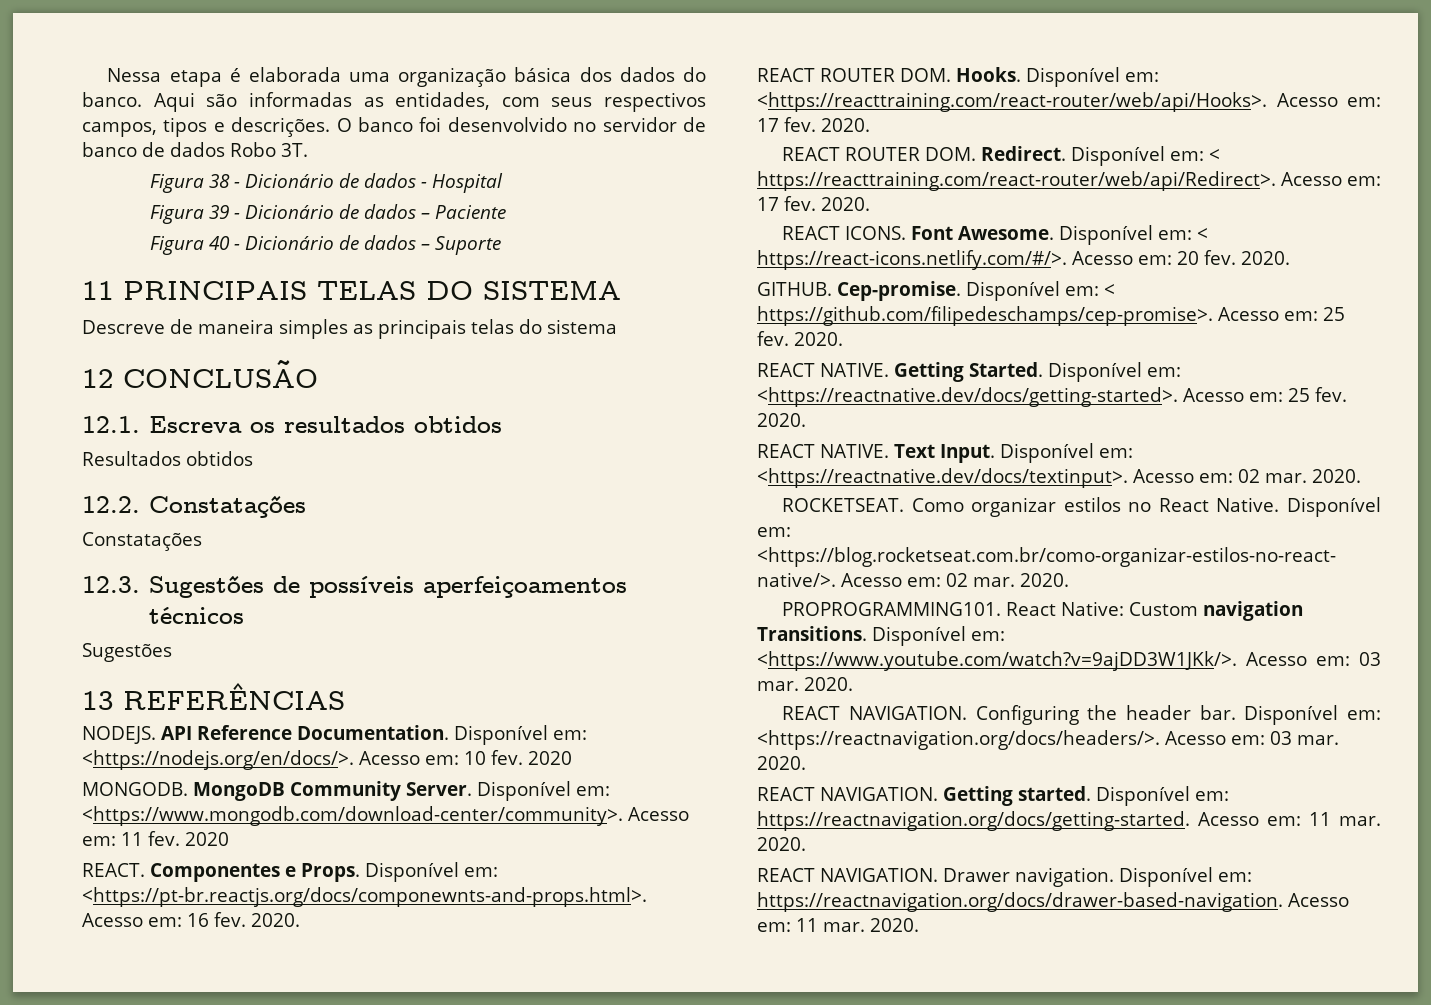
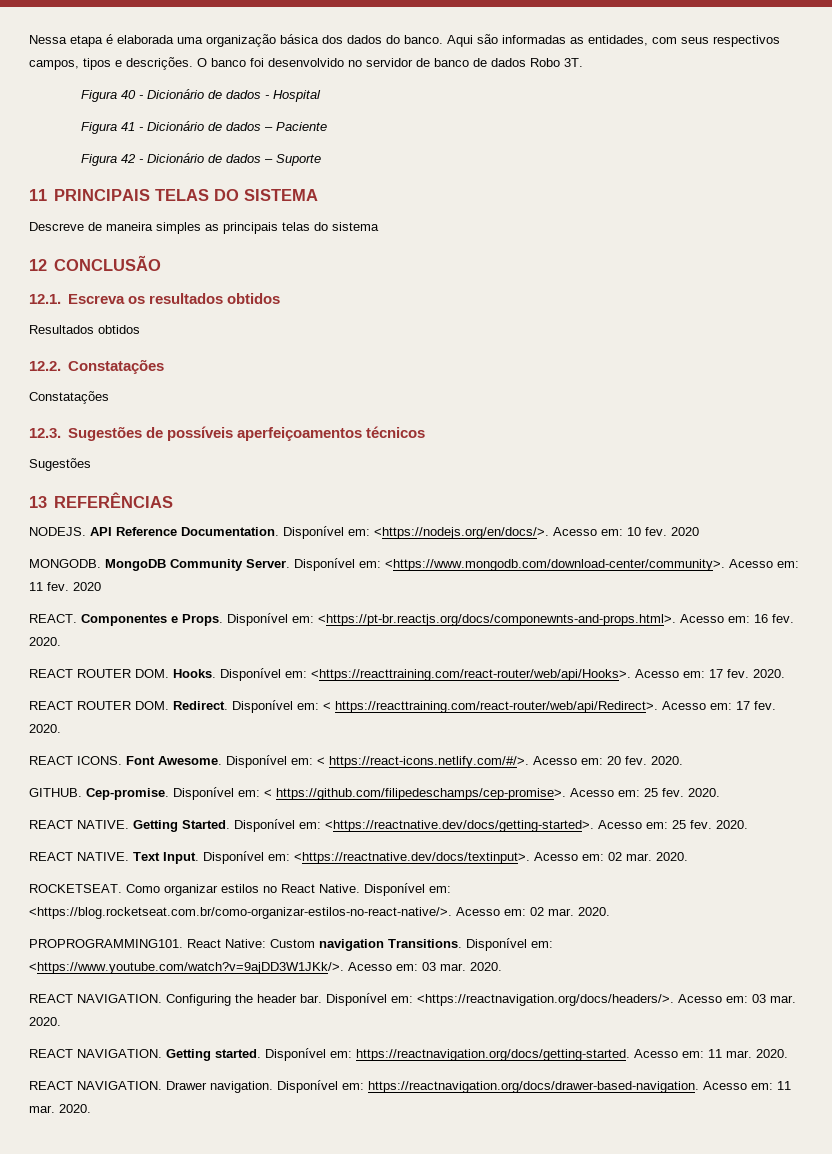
- Figura 38 - Dicionário de dados - Hospital
+ Figura 40 - Dicionário de dados - Hospital
- Figura 39 - Dicionário de dados – Paciente
+ Figura 41 - Dicionário de dados – Paciente
- Figura 40 - Dicionário de dados – Suporte
+ Figura 42 - Dicionário de dados – Suporte

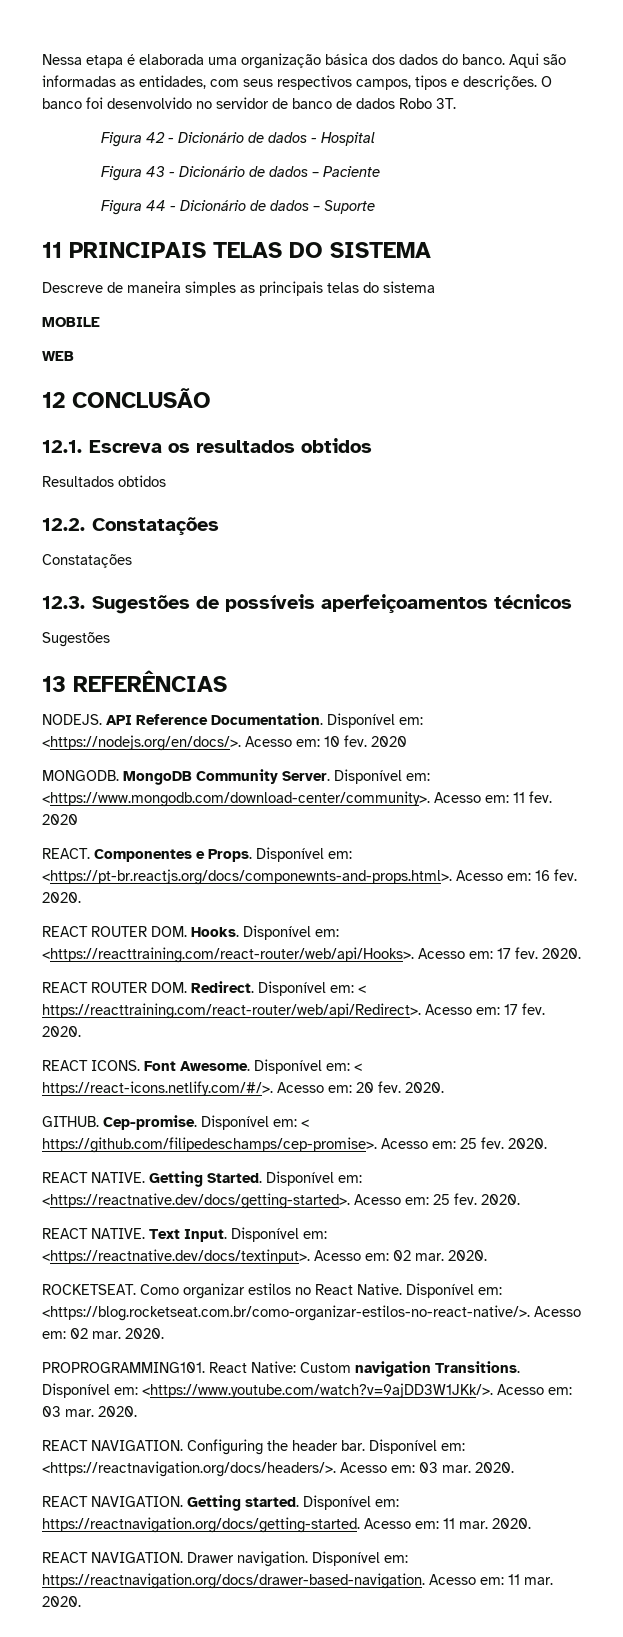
- Figura 40 - Dicionário de dados - Hospital
+ Figura 42 - Dicionário de dados - Hospital
- Figura 41 - Dicionário de dados – Paciente
+ Figura 43 - Dicionário de dados – Paciente
- Figura 42 - Dicionário de dados – Suporte
+ Figura 44 - Dicionário de dados – Suporte
+ MOBILE
+ WEB

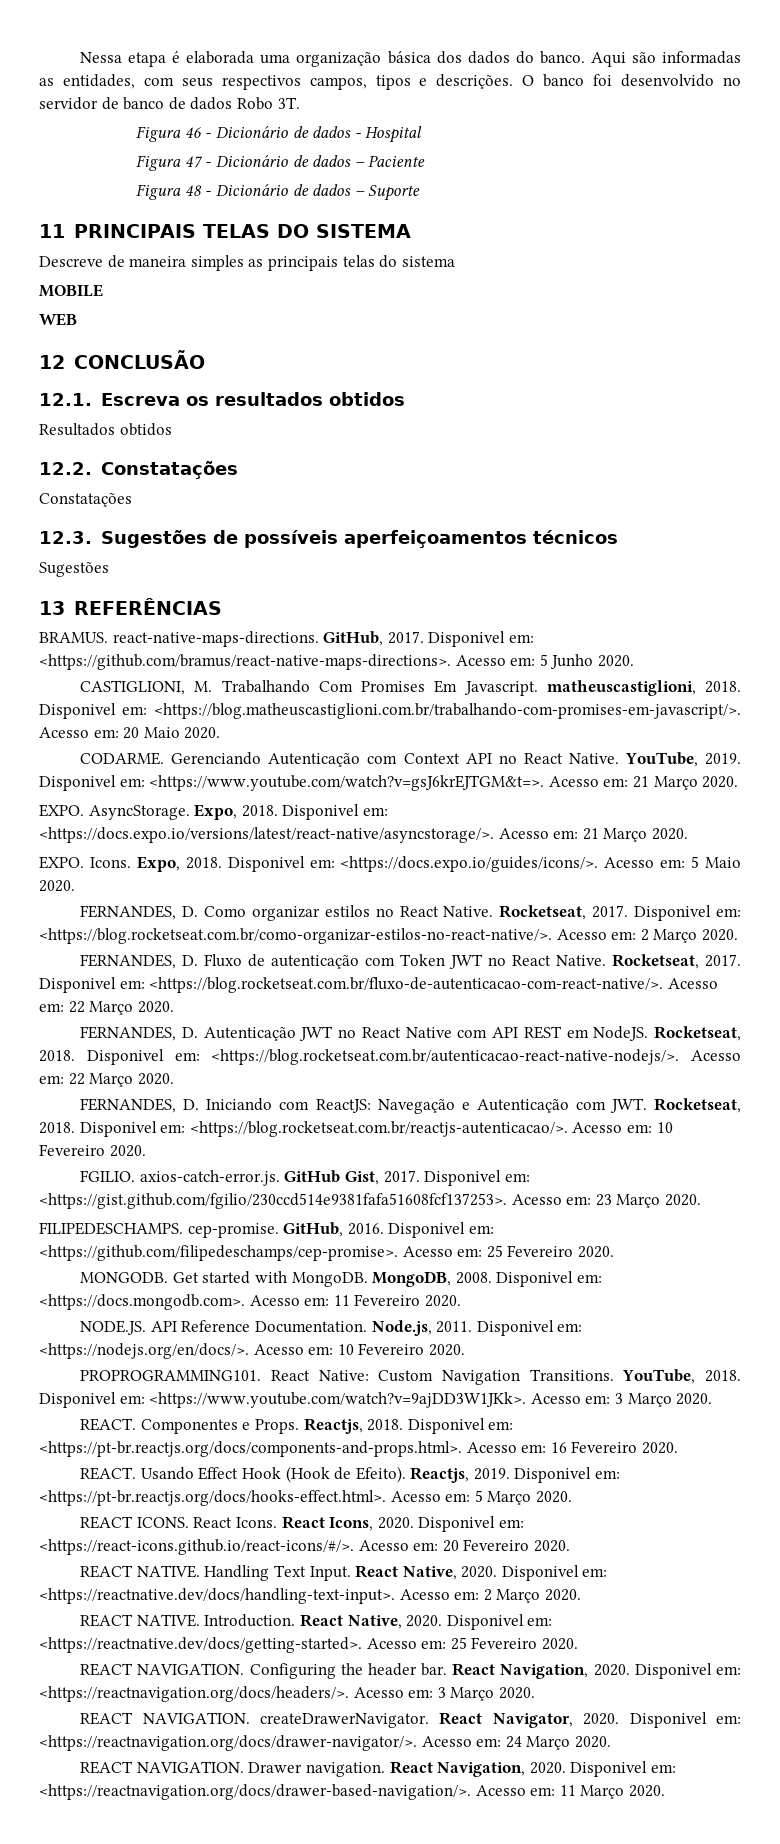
- Figura 42 - Dicionário de dados - Hospital
+ Figura 46 - Dicionário de dados - Hospital
- Figura 43 - Dicionário de dados – Paciente
+ Figura 47 - Dicionário de dados – Paciente
- Figura 44 - Dicionário de dados – Suporte
+ Figura 48 - Dicionário de dados – Suporte
- NODEJS. API Reference Documentation. Disponível em: <https://nodejs.org/en/docs/>. Acesso em: 10 fev. 2020
- MONGODB. MongoDB Community Server. Disponível em: <https://www.mongodb.com/download-center/community>. Acesso em: 11 fev. 2020
- REACT. Componentes e Props. Disponível em: <https://pt-br.reactjs.org/docs/componewnts-and-props.html>. Acesso em: 16 fev. 2020.
- REACT ROUTER DOM. Hooks. Disponível em: <https://reacttraining.com/react-router/web/api/Hooks>. Acesso em: 17 fev. 2020.
- REACT ROUTER DOM. Redirect. Disponível em: < https://reacttraining.com/react-router/web/api/Redirect>. Acesso em: 17 fev. 2020.
- REACT ICONS. Font Awesome. Disponível em: < https://react-icons.netlify.com/#/>. Acesso em: 20 fev. 2020.
- GITHUB. Cep-promise. Disponível em: < https://github.com/filipedeschamps/cep-promise>. Acesso em: 25 fev. 2020.
- REACT NATIVE. Getting Started. Disponível em: <https://reactnative.dev/docs/getting-started>. Acesso em: 25 fev. 2020.
- REACT NATIVE. Text Input. Disponível em: <https://reactnative.dev/docs/textinput>. Acesso em: 02 mar. 2020.
- ROCKETSEAT. Como organizar estilos no React Native.
+ BRAMUS. react-native-maps-directions. GitHub, 2017. Disponivel em: <https://github.com/bramus/react-native-maps-directions>. Acesso em: 5 Junho 2020.
+ CASTIGLIONI, M. Trabalhando Com Promises Em Javascript. matheuscastiglioni, 2018. Disponivel em: <https://blog.matheuscastiglioni.com.br/trabalhando-com-promises-em-javascript/>. Acesso em: 20 Maio 2020.
+ CODARME. Gerenciando Autenticação com Context API no React Native. YouTube, 2019. Disponivel em: <https://www.youtube.com/watch?v=gsJ6krEJTGM&t=>. Acesso em: 21 Março 2020.
+ EXPO. AsyncStorage. Expo, 2018. Disponivel em: <https://docs.expo.io/versions/latest/react-native/asyncstorage/>. Acesso em: 21 Março 2020.
+ EXPO. Icons. Expo, 2018. Disponivel em: <https://docs.expo.io/guides/icons/>. Acesso em: 5 Maio 2020.
+ FERNANDES, D. Como organizar estilos no React Native.
- Disponível em: <https://blog.rocketseat.com.br/como-organizar-estilos-no-react-native/>. Acesso em: 02 mar. 2020.
+ Rocketseat, 2017. Disponivel em: <https://blog.rocketseat.com.br/como-organizar-estilos-no-react-native/>. Acesso em: 2 Março 2020.
+ FERNANDES, D. Fluxo de autenticação com Token JWT no React Native. Rocketseat, 2017. Disponivel em: <https://blog.rocketseat.com.br/fluxo-de-autenticacao-com-react-native/>. Acesso em: 22 Março 2020.
+ FERNANDES, D. Autenticação JWT no React Native com API REST em NodeJS. Rocketseat, 2018. Disponivel em: <https://blog.rocketseat.com.br/autenticacao-react-native-nodejs/>. Acesso em: 22 Março 2020.
+ FERNANDES, D. Iniciando com ReactJS: Navegação e Autenticação com JWT. Rocketseat, 2018. Disponivel em: <https://blog.rocketseat.com.br/reactjs-autenticacao/>. Acesso em: 10 Fevereiro 2020.
+ FGILIO. axios-catch-error.js. GitHub Gist, 2017. Disponivel em: <https://gist.github.com/fgilio/230ccd514e9381fafa51608fcf137253>. Acesso em: 23 Março 2020.
+ FILIPEDESCHAMPS. cep-promise. GitHub, 2016. Disponivel em: <https://github.com/filipedeschamps/cep-promise>. Acesso em: 25 Fevereiro 2020.
+ MONGODB. Get started with MongoDB. MongoDB, 2008. Disponivel em: <https://docs.mongodb.com>. Acesso em: 11 Fevereiro 2020.
+ NODE.JS. API Reference Documentation. Node.js, 2011. Disponivel em: <https://nodejs.org/en/docs/>. Acesso em: 10 Fevereiro 2020.
- React Native: Custom navigation Transitions. Disponível em: <https://www.youtube.com/watch?v=9ajDD3W1JKk/>. Acesso em: 03 mar. 2020.
+ React Native: Custom Navigation Transitions. YouTube, 2018. Disponivel em: <https://www.youtube.com/watch?v=9ajDD3W1JKk>. Acesso em: 3 Março 2020.
+ REACT. Componentes e Props. Reactjs, 2018. Disponivel em: <https://pt-br.reactjs.org/docs/components-and-props.html>. Acesso em: 16 Fevereiro 2020.
+ REACT. Usando Effect Hook (Hook de Efeito). Reactjs, 2019. Disponivel em: <https://pt-br.reactjs.org/docs/hooks-effect.html>. Acesso em: 5 Março 2020.
+ REACT ICONS. React Icons. React Icons, 2020. Disponivel em: <https://react-icons.github.io/react-icons/#/>. Acesso em: 20 Fevereiro 2020.
+ REACT NATIVE. Handling Text Input. React Native, 2020. Disponivel em: <https://reactnative.dev/docs/handling-text-input>. Acesso em: 2 Março 2020.
+ REACT NATIVE. Introduction. React Native, 2020. Disponivel em: <https://reactnative.dev/docs/getting-started>. Acesso em: 25 Fevereiro 2020.
- Disponível em: <https://reactnavigation.org/docs/headers/>. Acesso em: 03 mar. 2020.
- REACT NAVIGATION. Getting started. Disponível em: https://reactnavigation.org/docs/getting-started. Acesso em: 11 mar. 2020.
+ React Navigation, 2020. Disponivel em: <https://reactnavigation.org/docs/headers/>. Acesso em: 3 Março 2020.
+ REACT NAVIGATION. createDrawerNavigator. React Navigator, 2020. Disponivel em: <https://reactnavigation.org/docs/drawer-navigator/>. Acesso em: 24 Março 2020.
- Disponível em: https://reactnavigation.org/docs/drawer-based-navigation. Acesso em: 11 mar. 2020.
+ React Navigation, 2020. Disponivel em: <https://reactnavigation.org/docs/drawer-based-navigation/>. Acesso em: 11 Março 2020.

